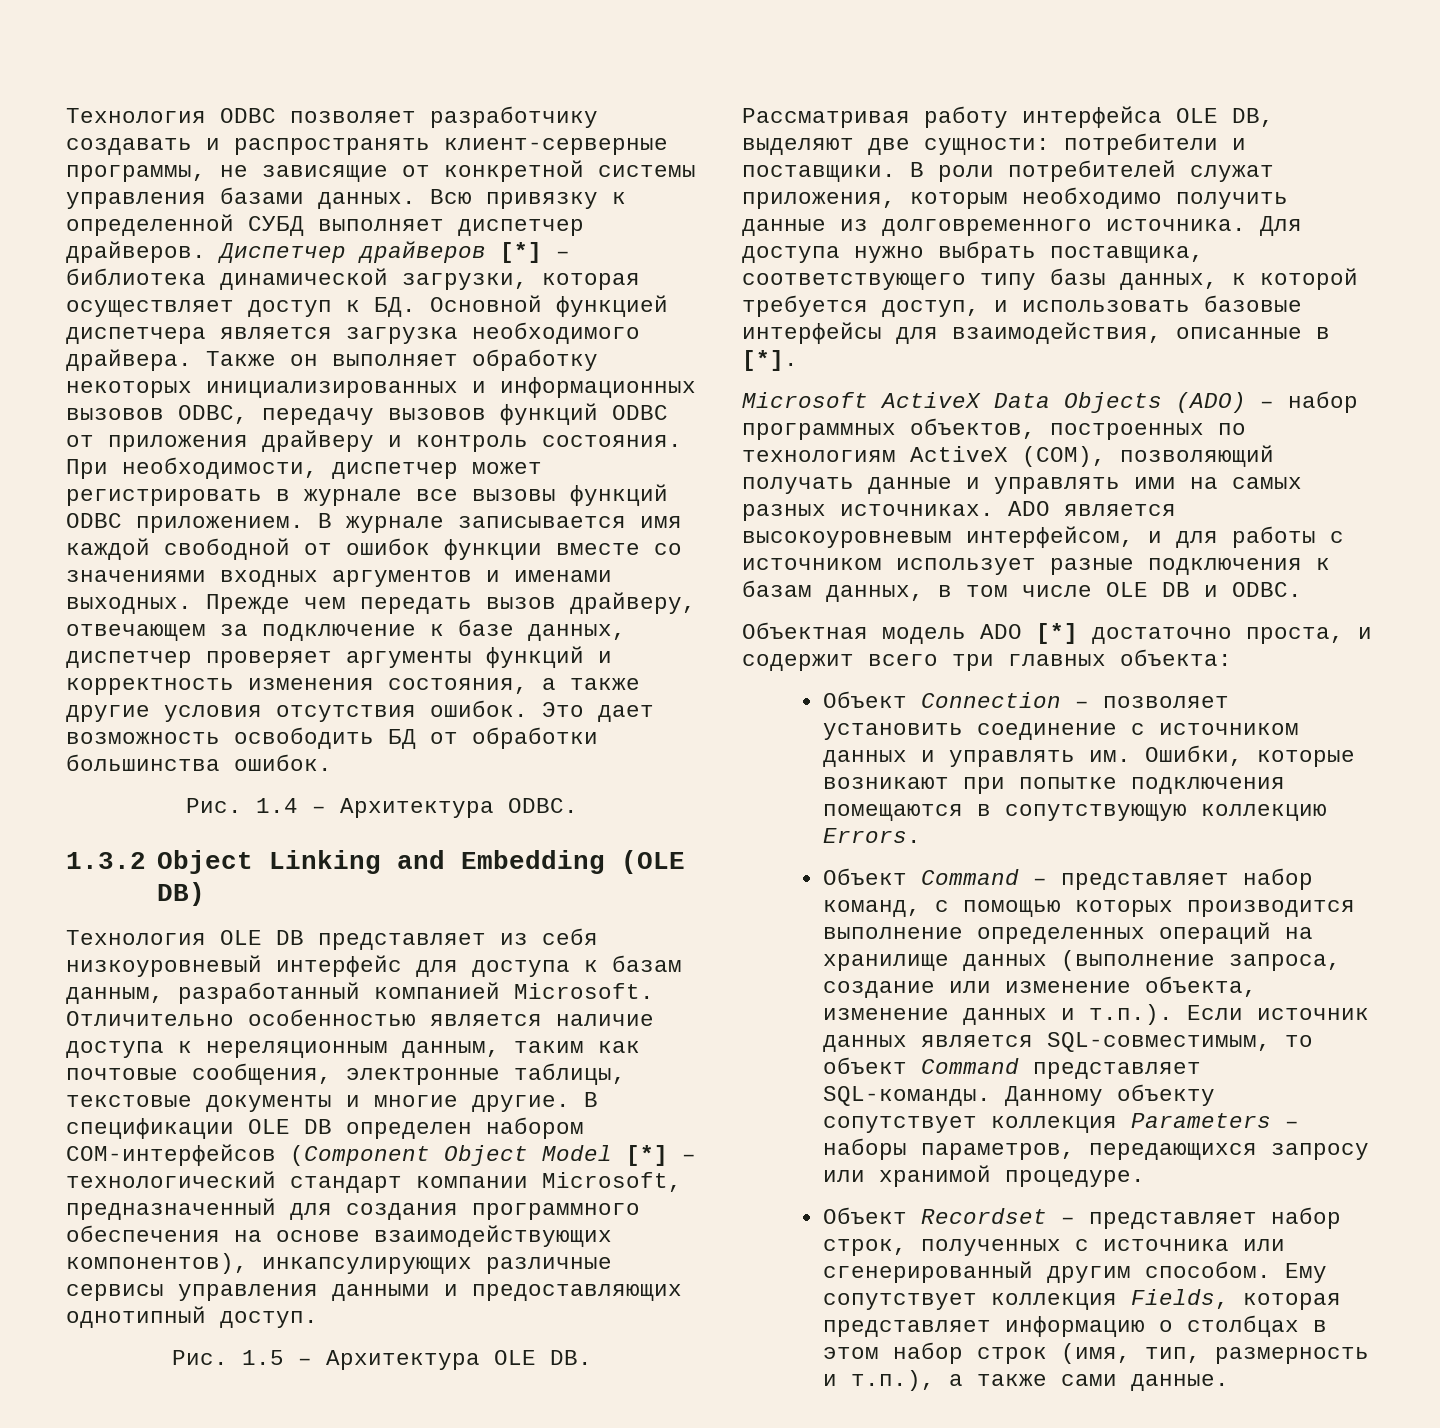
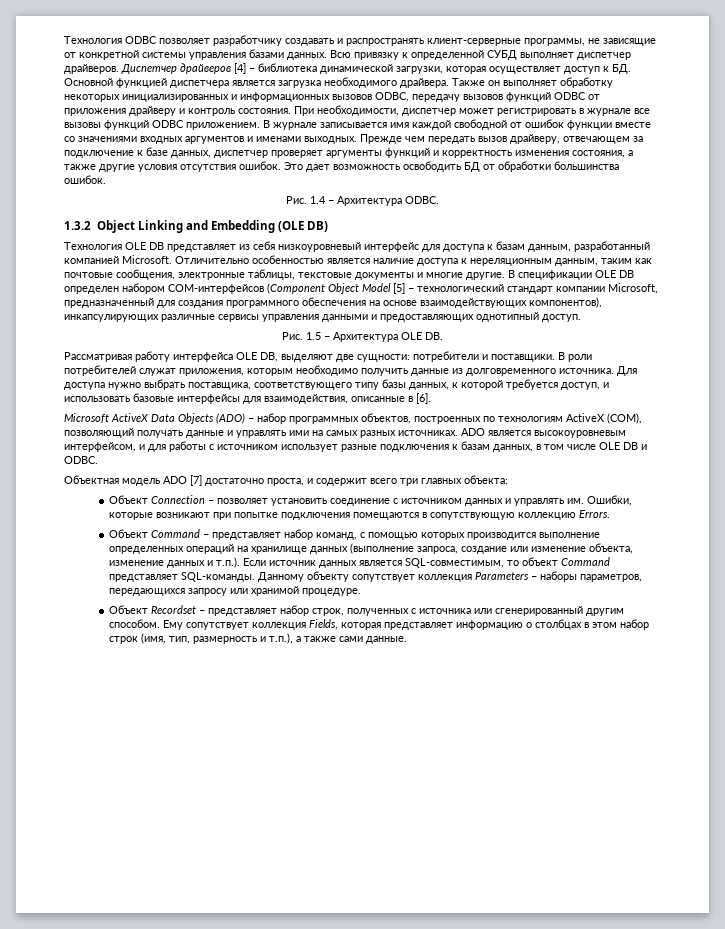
- Диспетчер драйверов [*] – библиотека динамической загрузки, которая осуществляет доступ к БД. Основной функцией диспетчера является загрузка необходимого драйвера.
+ Диспетчер драйверов [4] – библиотека динамической загрузки, которая осуществляет доступ к БД. Основной функцией диспетчера является загрузка необходимого драйвера.
- В спецификации OLE DB определен набором COM-интерфейсов (Component Object Model [*] – технологический стандарт компании Microsoft, предназначенный для создания программного обеспечения на основе взаимодействующих компонентов), инкапсулирующих различные сервисы управления данными и предоставляющих однотипный доступ.
+ В спецификации OLE DB определен набором COM-интерфейсов (Component Object Model [5] – технологический стандарт компании Microsoft, предназначенный для создания программного обеспечения на основе взаимодействующих компонентов), инкапсулирующих различные сервисы управления данными и предоставляющих однотипный доступ.
- Для доступа нужно выбрать поставщика, соответствующего типу базы данных, к которой требуется доступ, и использовать базовые интерфейсы для взаимодействия, описанные в [*].
+ Для доступа нужно выбрать поставщика, соответствующего типу базы данных, к которой требуется доступ, и использовать базовые интерфейсы для взаимодействия, описанные в [6].
- Объектная модель ADO [*] достаточно проста, и содержит всего три главных объекта:
+ Объектная модель ADO [7] достаточно проста, и содержит всего три главных объекта:

